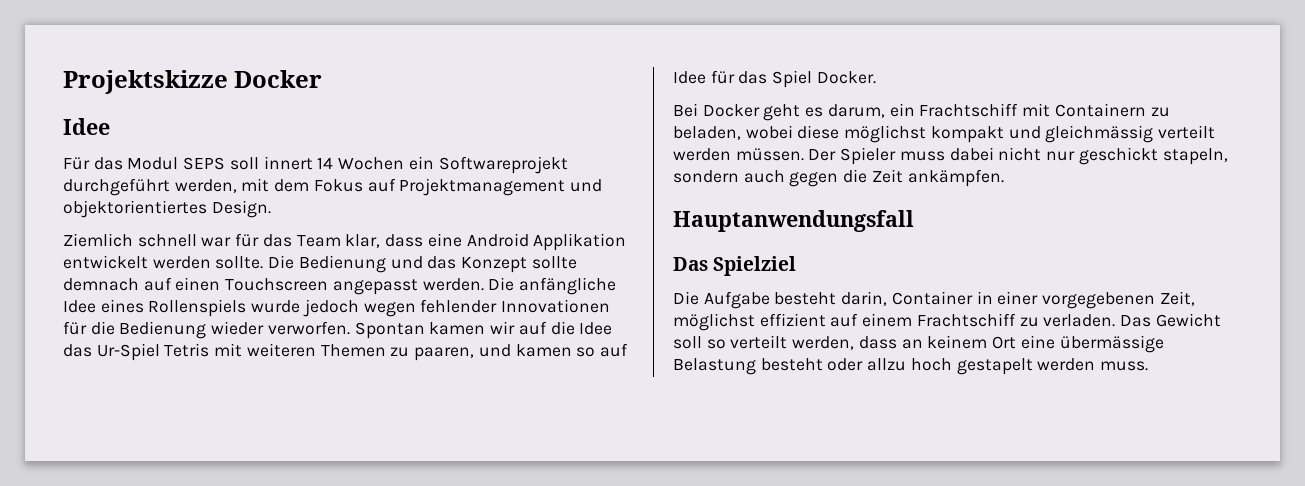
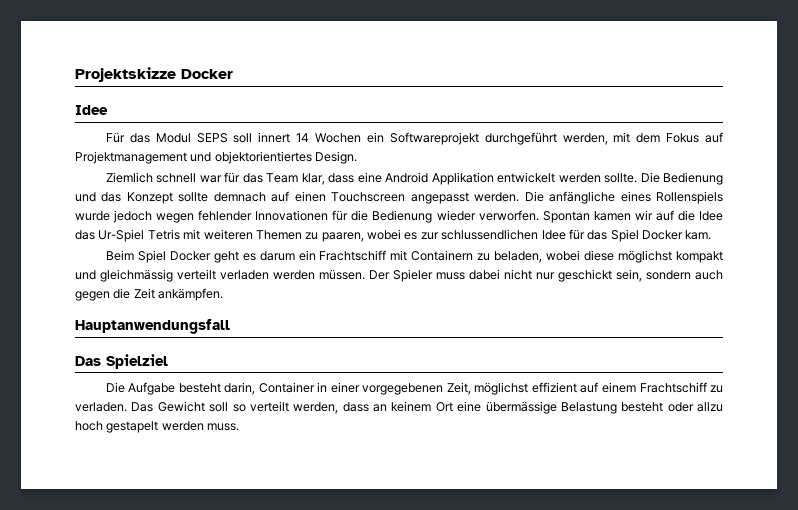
- Die anfängliche Idee eines Rollenspiels wurde jedoch wegen fehlender Innovationen für die Bedienung wieder verworfen.
+ Die anfängliche eines Rollenspiels wurde jedoch wegen fehlender Innovationen für die Bedienung wieder verworfen.
- Spontan kamen wir auf die Idee das Ur-Spiel Tetris mit weiteren Themen zu paaren, und kamen so auf Idee für das Spiel Docker.
- Bei Docker geht es darum, ein Frachtschiff mit Containern zu beladen, wobei diese möglichst kompakt und gleichmässig verteilt werden müssen.
+ Spontan kamen wir auf die Idee das Ur-Spiel Tetris mit weiteren Themen zu paaren, wobei es zur schlussendlichen Idee für das Spiel Docker kam.
+ Beim Spiel Docker geht es darum ein Frachtschiff mit Containern zu beladen, wobei diese möglichst kompakt und gleichmässig verteilt verladen werden müssen.
- Der Spieler muss dabei nicht nur geschickt stapeln, sondern auch gegen die Zeit ankämpfen.
+ Der Spieler muss dabei nicht nur geschickt sein, sondern auch gegen die Zeit ankämpfen.

